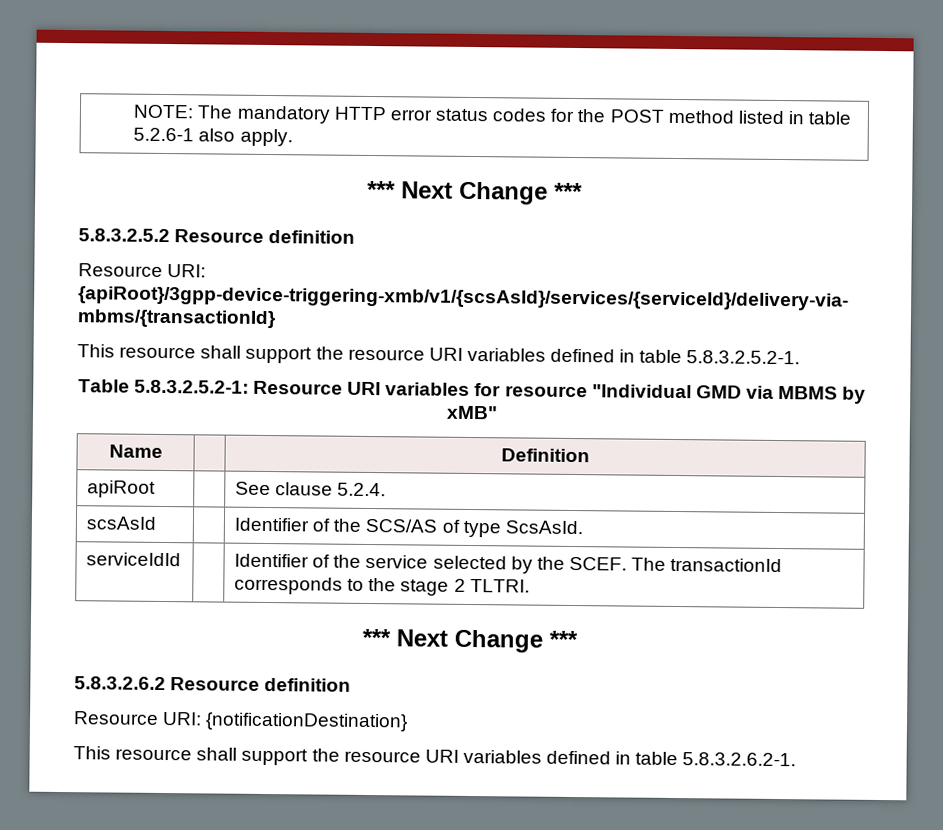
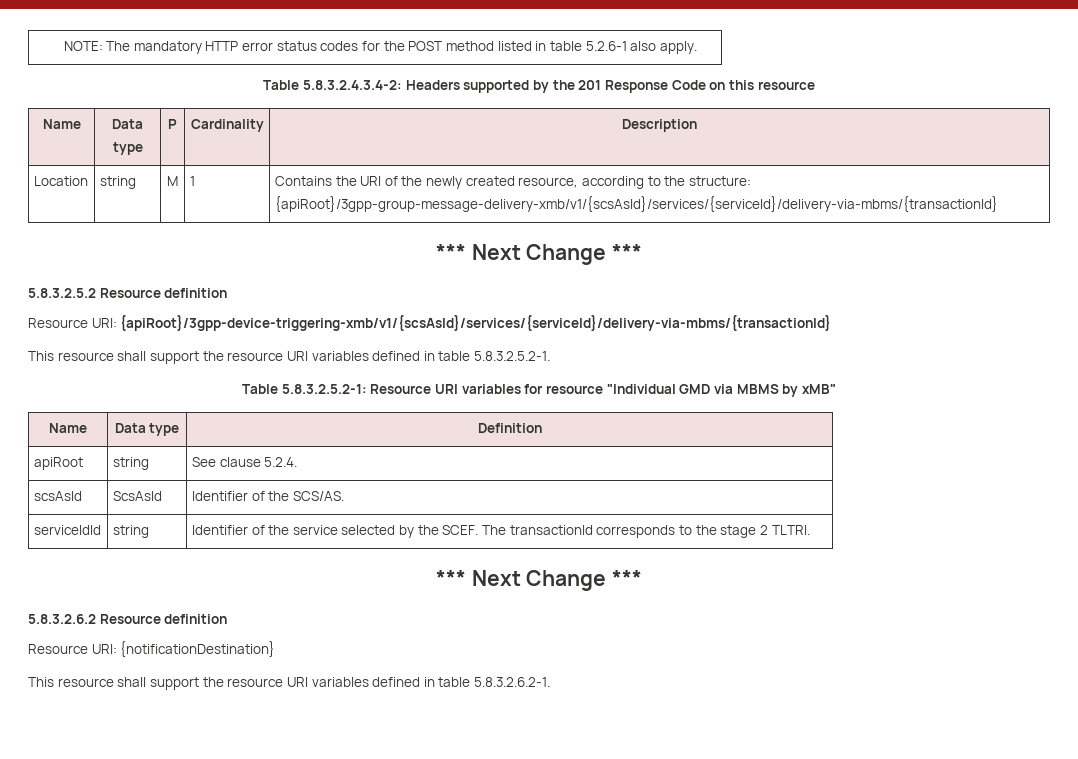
+ Table 5.8.3.2.4.3.4-2: Headers supported by the 201 Response Code on this resource
+ Name | Data type | P | Cardinality | Description
+ Location | string | M | 1 | Contains the URI of the newly created resource, according to the structure: {apiRoot}/3gpp-group-message-delivery-xmb/v1/{scsAsId}/services/{serviceId}/delivery-via-mbms/{transactionId}
- Name | | Definition
+ Name | Data type | Definition
- apiRoot | | See clause 5.2.4.
+ apiRoot | string | See clause 5.2.4.
- scsAsId | | Identifier of the SCS/AS of type ScsAsId.
+ scsAsId | ScsAsId | Identifier of the SCS/AS.
- serviceIdId | | Identifier of the service selected by the SCEF. The transactionId corresponds to the stage 2 TLTRI.
+ serviceIdId | string | Identifier of the service selected by the SCEF. The transactionId corresponds to the stage 2 TLTRI.

